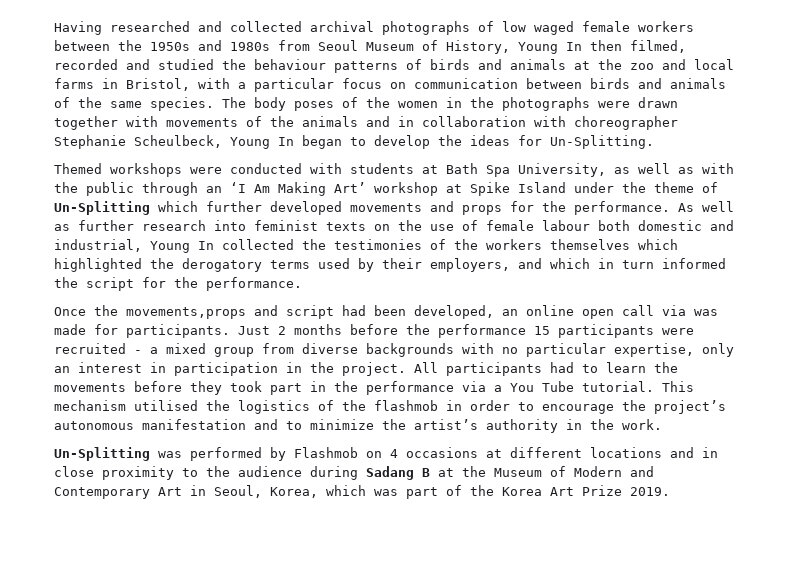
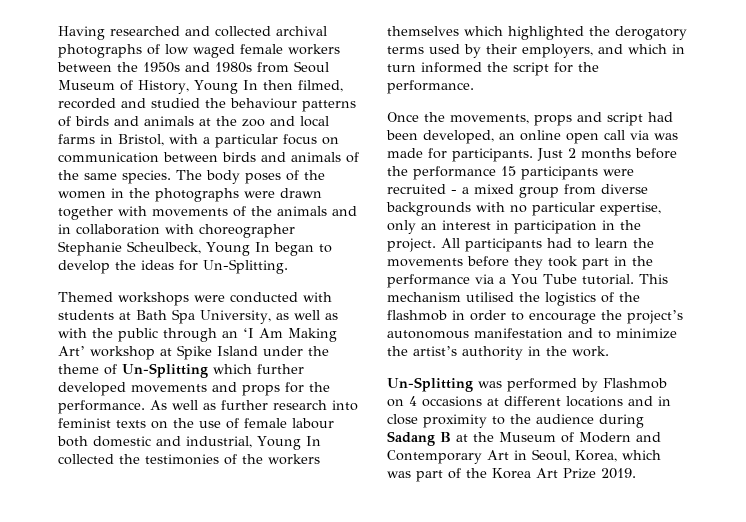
- Once the movements,props and script had been developed, an online open call via was made for participants.
+ Once the movements, props and script had been developed, an online open call via was made for participants.

